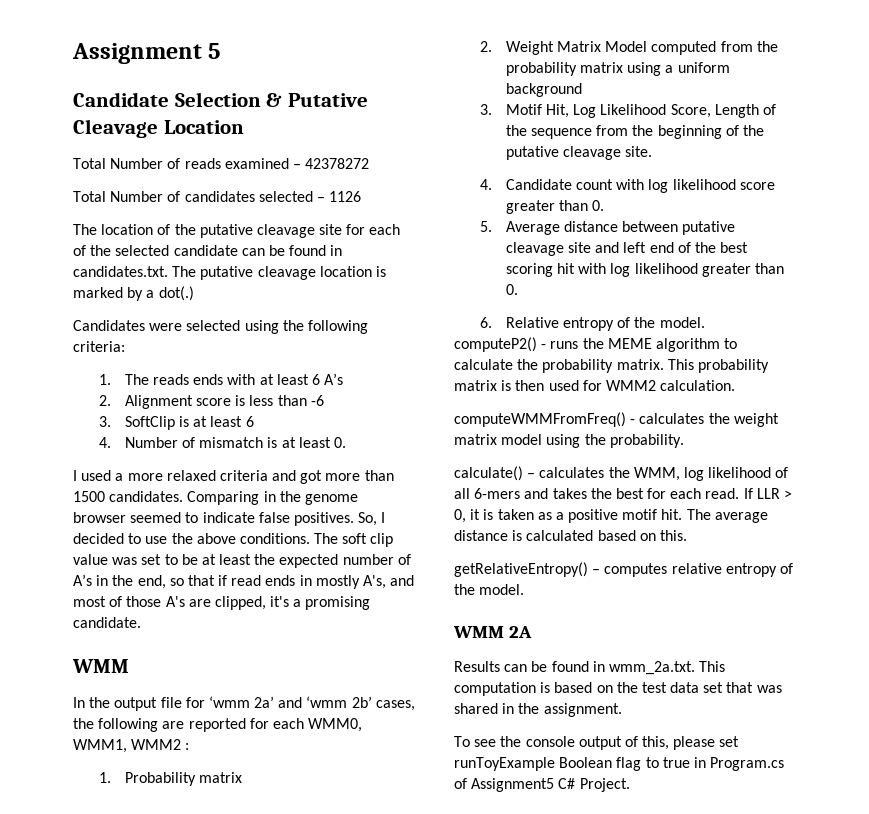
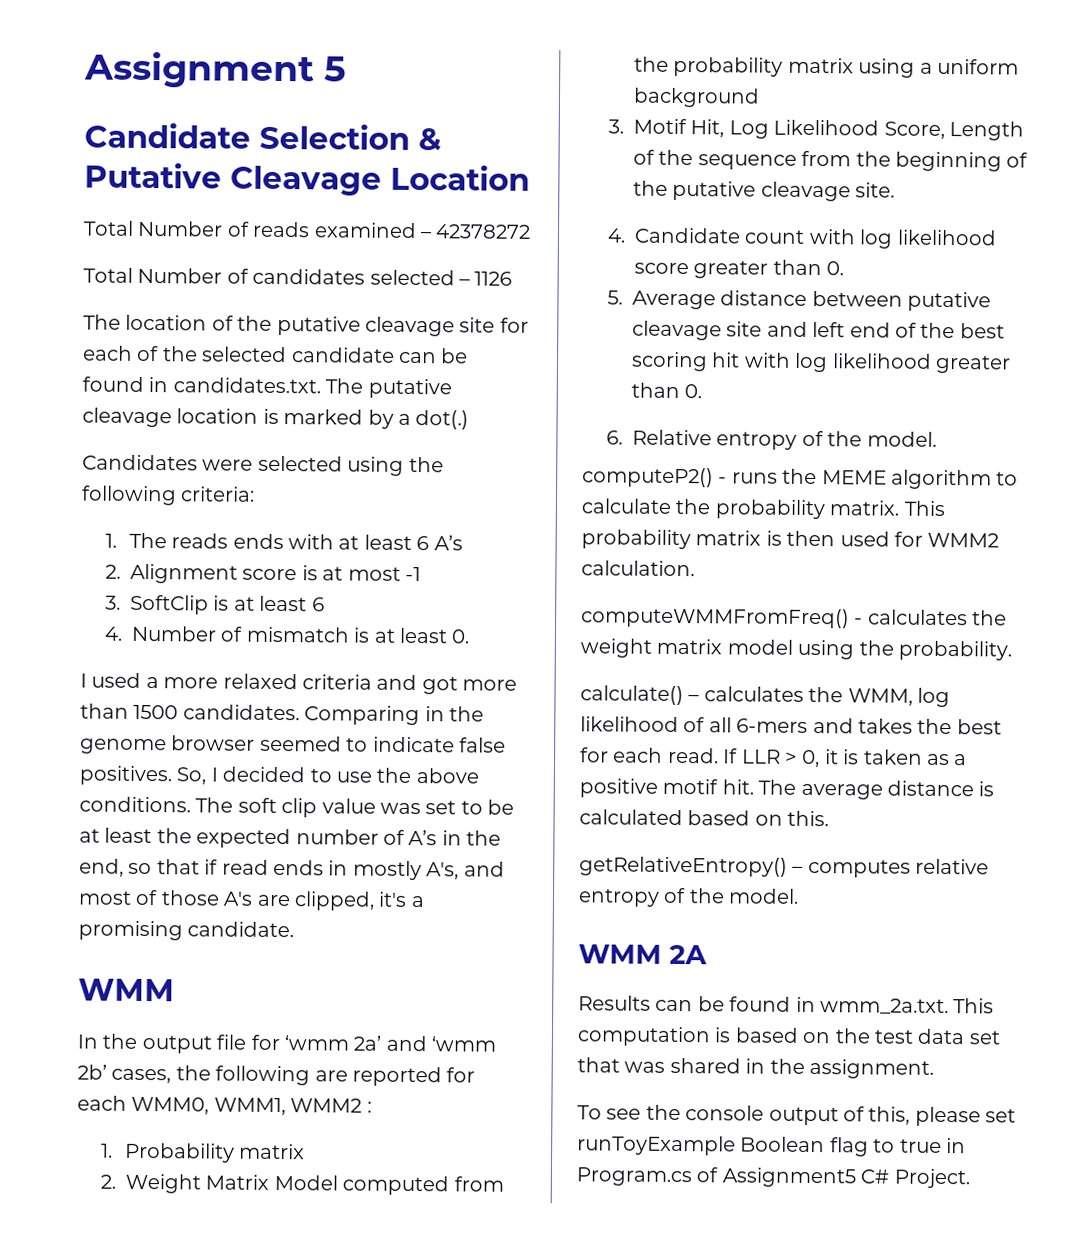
- 2. Alignment score is less than -6
+ 2. Alignment score is at most -1

